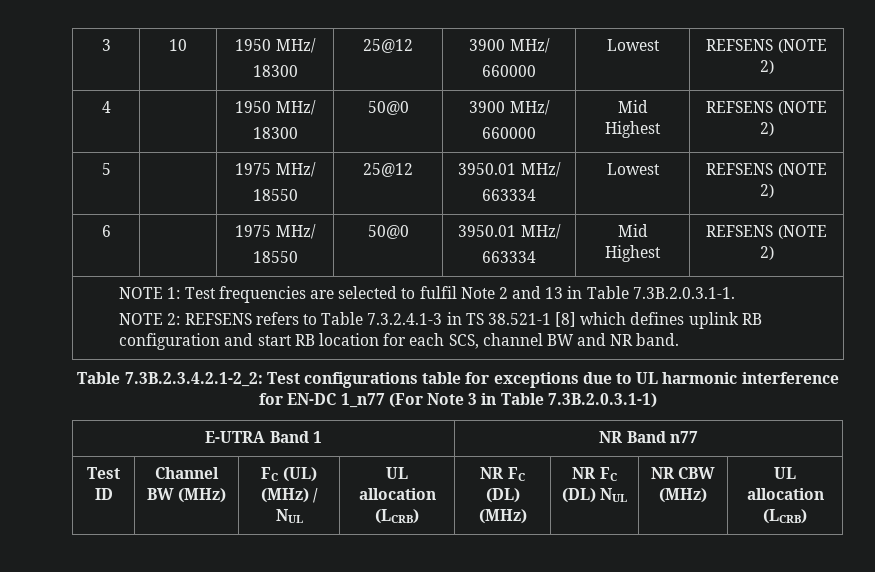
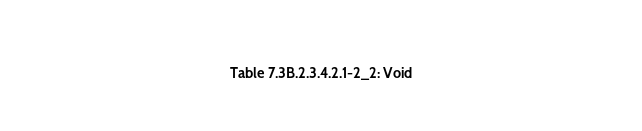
- 3 | 10 | 1950 MHz/
- 18300 | 25@12 | 3900 MHz/
- 660000 | Lowest | REFSENS (NOTE 2)
- 4 | | 1950 MHz/
- 18300 | 50@0 | 3900 MHz/
- 660000 | Mid
- Highest | REFSENS (NOTE 2)
- 5 | | 1975 MHz/
- 18550 | 25@12 | 3950.01 MHz/
- 663334 | Lowest | REFSENS (NOTE 2)
- 6 | | 1975 MHz/
- 18550 | 50@0 | 3950.01 MHz/
- 663334 | Mid
- Highest | REFSENS (NOTE 2)
- NOTE 1: Test frequencies are selected to fulfil Note 2 and 13 in Table 7.3B.2.0.3.1-1.
- NOTE 2: REFSENS refers to Table 7.3.2.4.1-3 in TS 38.521-1 [8] which defines uplink RB configuration and start RB location for each SCS, channel BW and NR band.
- Table 7.3B.2.3.4.2.1-2_2: Test configurations table for exceptions due to UL harmonic interference for EN-DC 1_n77 (For Note 3 in Table 7.3B.2.0.3.1-1)
- E-UTRA Band 1 | NR Band n77
- Test ID | Channel BW (MHz) | FC (UL) (MHz) / NUL | UL allocation (LCRB) | NR FC (DL) (MHz) | NR FC (DL) NUL | NR CBW (MHz) | UL allocation (LCRB)
+ Table 7.3B.2.3.4.2.1-2_2: Void

